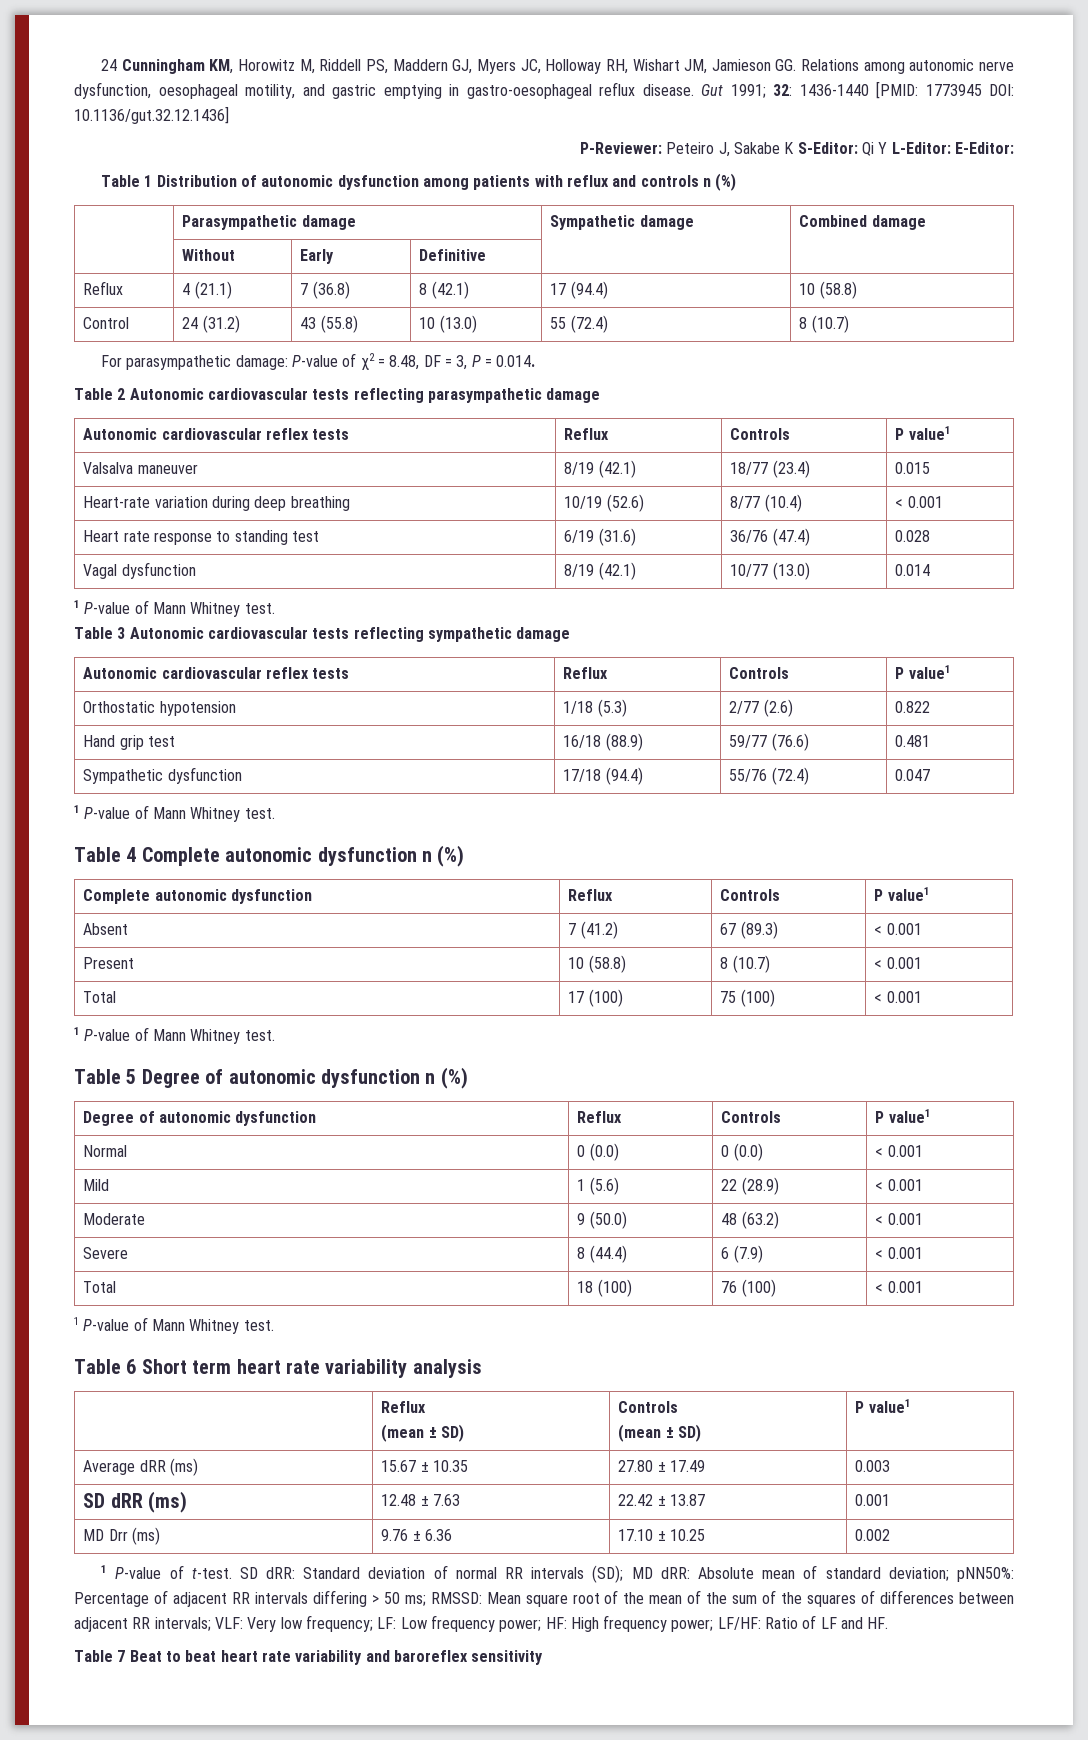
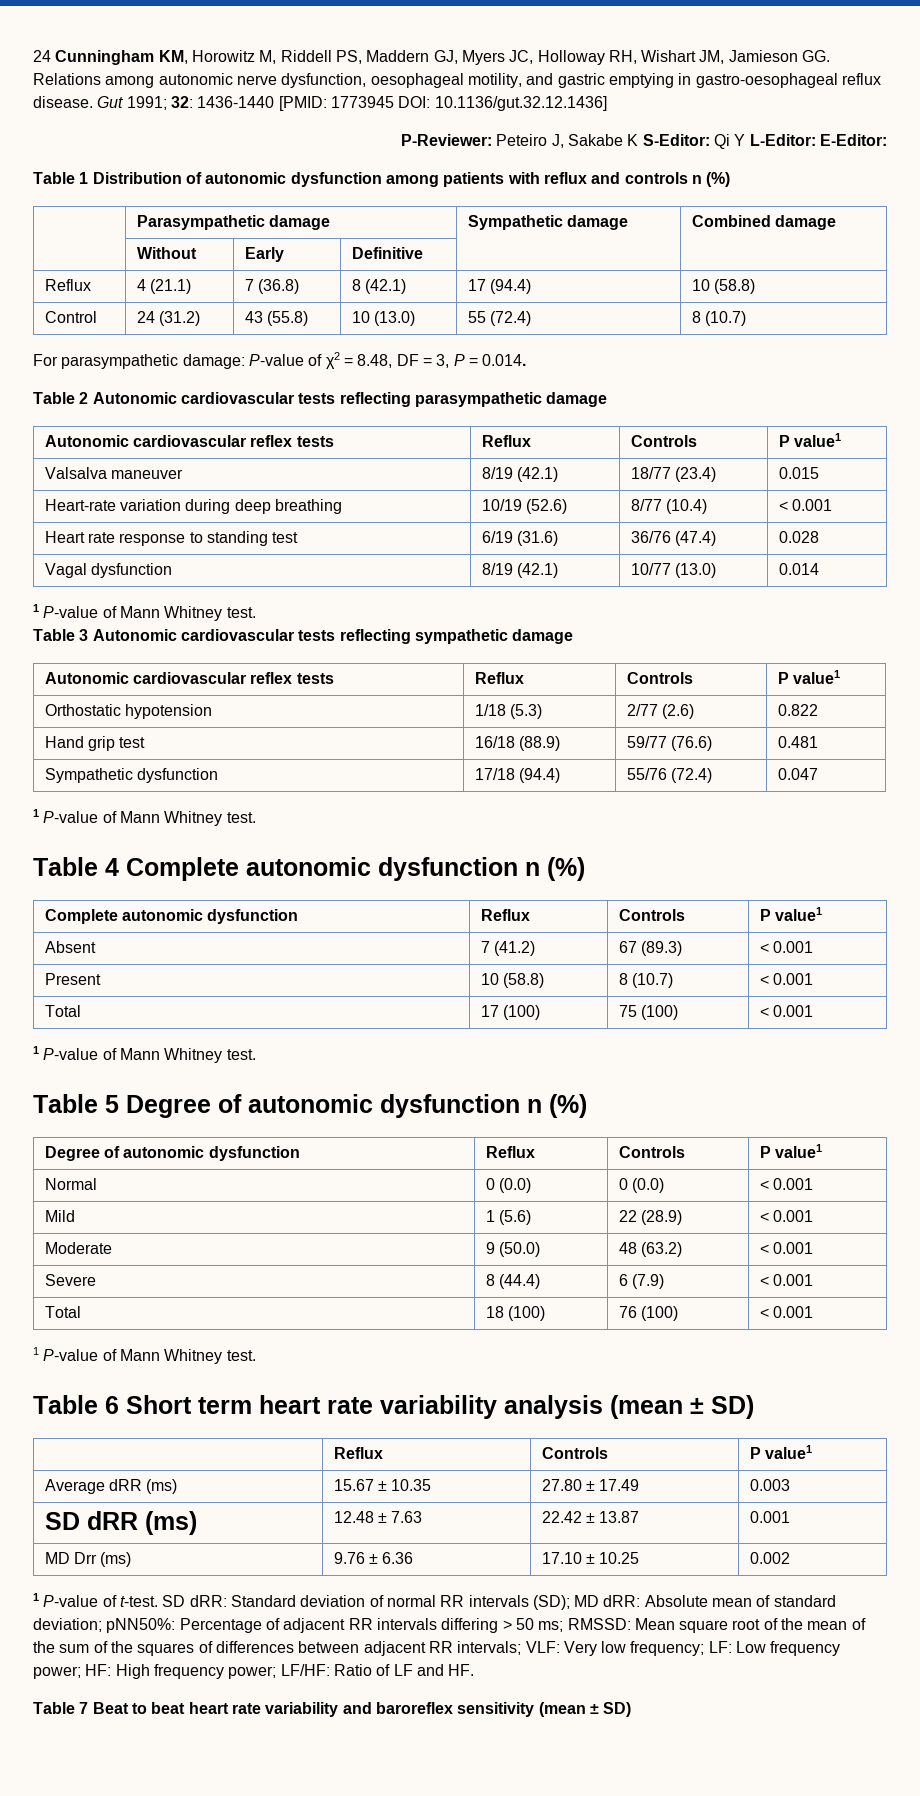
- Table 6 Short term heart rate variability analysis
- | Reflux
- (mean ± SD) | Controls
- (mean ± SD) | P value1
+ Table 6 Short term heart rate variability analysis (mean ± SD)
+ | Reflux | Controls | P value1
- Table 7 Beat to beat heart rate variability and baroreflex sensitivity
+ Table 7 Beat to beat heart rate variability and baroreflex sensitivity (mean ± SD)

